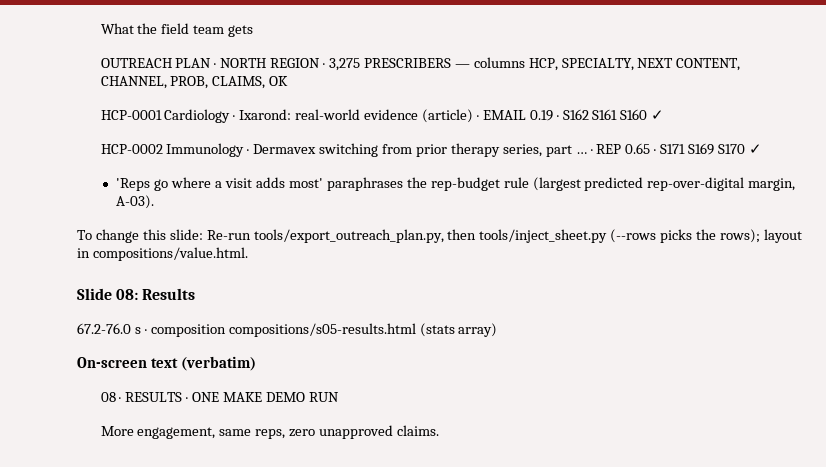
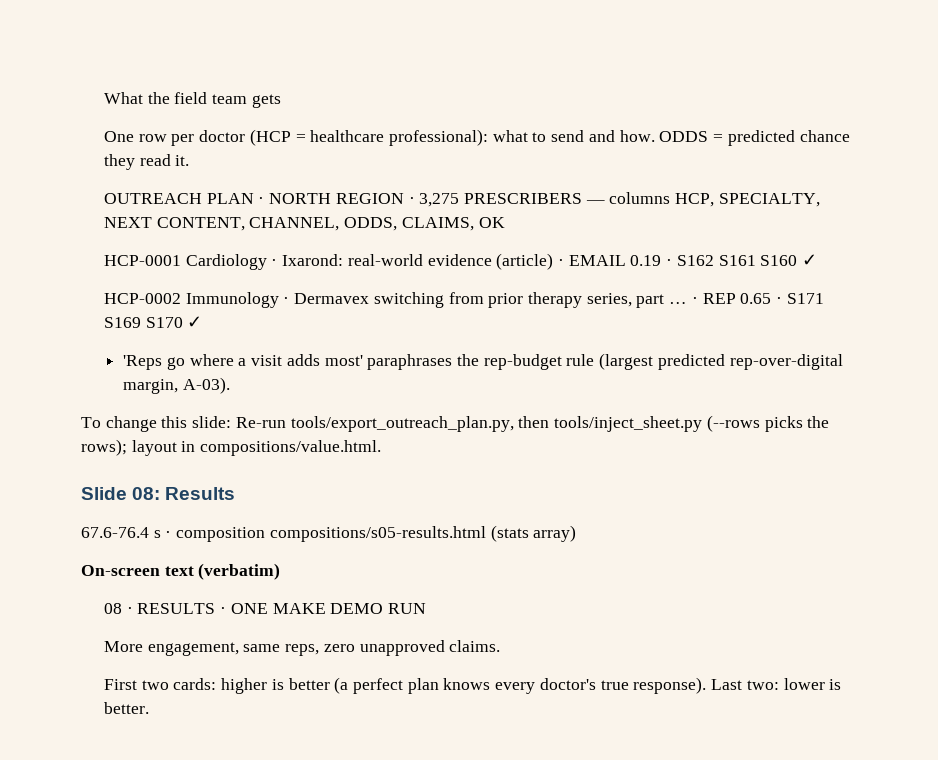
+ One row per doctor (HCP = healthcare professional): what to send and how. ODDS = predicted chance they read it.
- OUTREACH PLAN · NORTH REGION · 3,275 PRESCRIBERS — columns HCP, SPECIALTY, NEXT CONTENT, CHANNEL, PROB, CLAIMS, OK
+ OUTREACH PLAN · NORTH REGION · 3,275 PRESCRIBERS — columns HCP, SPECIALTY, NEXT CONTENT, CHANNEL, ODDS, CLAIMS, OK
- 67.2-76.0 s · composition compositions/s05-results.html (stats array)
+ 67.6-76.4 s · composition compositions/s05-results.html (stats array)
+ First two cards: higher is better (a perfect plan knows every doctor's true response). Last two: lower is better.

